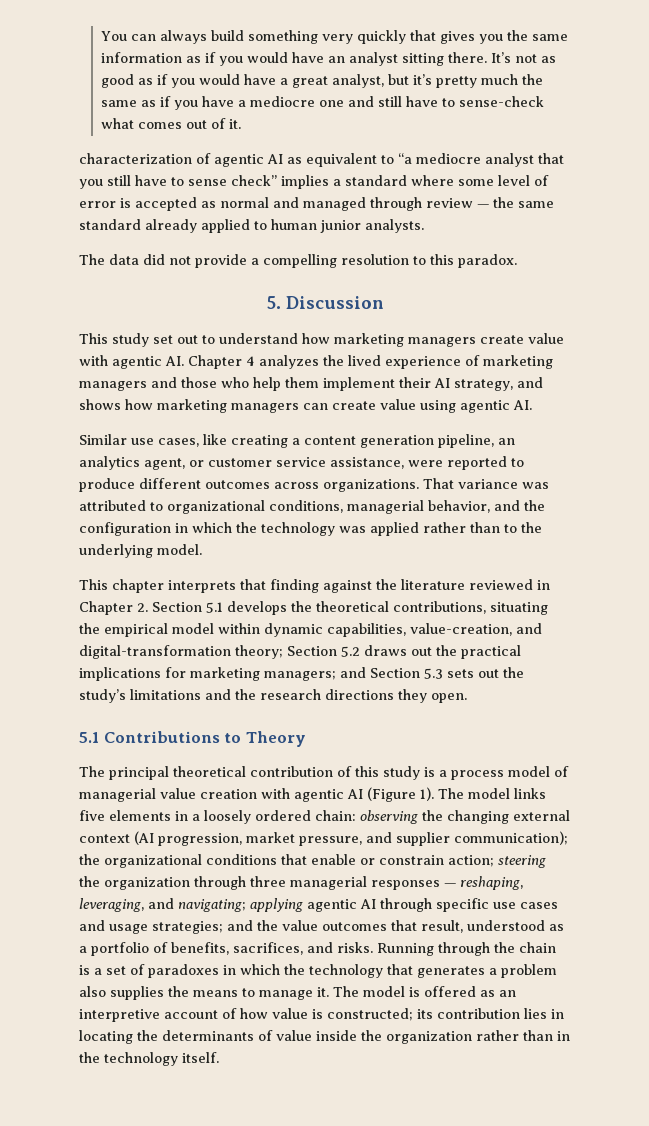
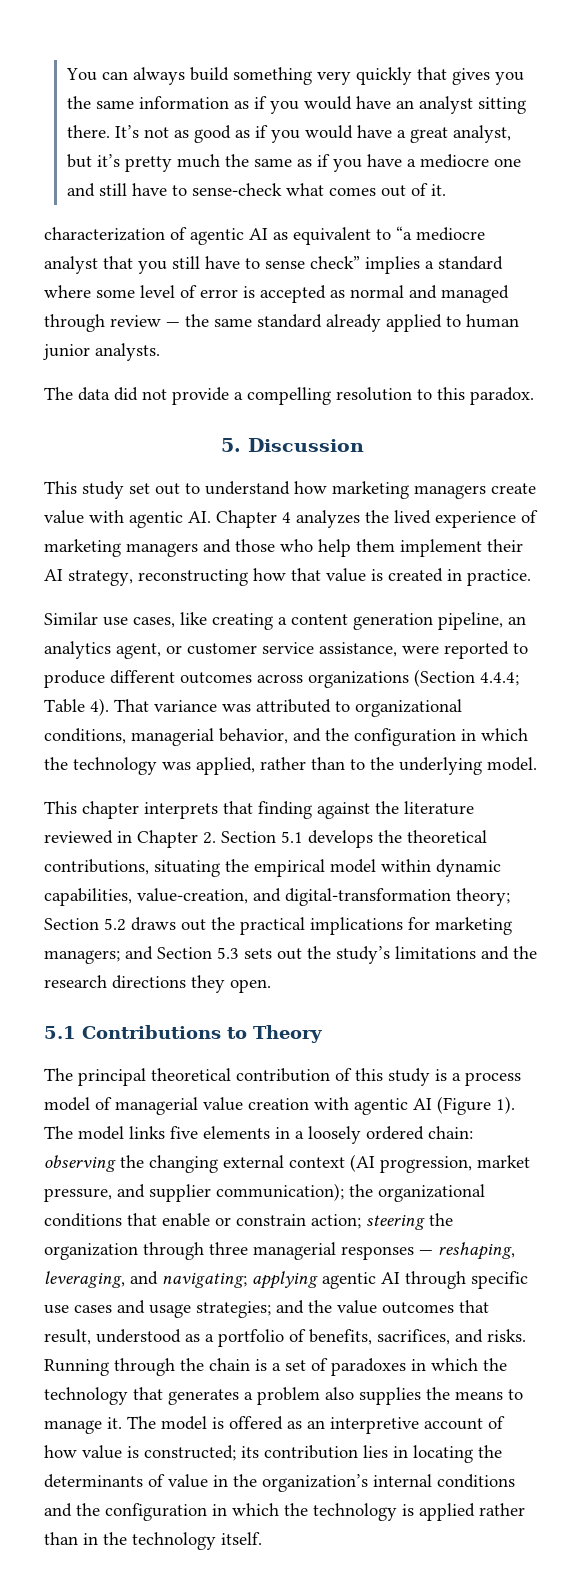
- This study set out to understand how marketing managers create value with agentic AI. Chapter 4 analyzes the lived experience of marketing managers and those who help them implement their AI strategy, and shows how marketing managers can create value using agentic AI.
+ This study set out to understand how marketing managers create value with agentic AI. Chapter 4 analyzes the lived experience of marketing managers and those who help them implement their AI strategy, reconstructing how that value is created in practice.
- Similar use cases, like creating a content generation pipeline, an analytics agent, or customer service assistance, were reported to produce different outcomes across organizations.
+ Similar use cases, like creating a content generation pipeline, an analytics agent, or customer service assistance, were reported to produce different outcomes across organizations (Section 4.4.4; Table 4).
- That variance was attributed to organizational conditions, managerial behavior, and the configuration in which the technology was applied rather than to the underlying model.
+ That variance was attributed to organizational conditions, managerial behavior, and the configuration in which the technology was applied, rather than to the underlying model.
- The model is offered as an interpretive account of how value is constructed; its contribution lies in locating the determinants of value inside the organization rather than in the technology itself.
+ The model is offered as an interpretive account of how value is constructed; its contribution lies in locating the determinants of value in the organization’s internal conditions and the configuration in which the technology is applied rather than in the technology itself.

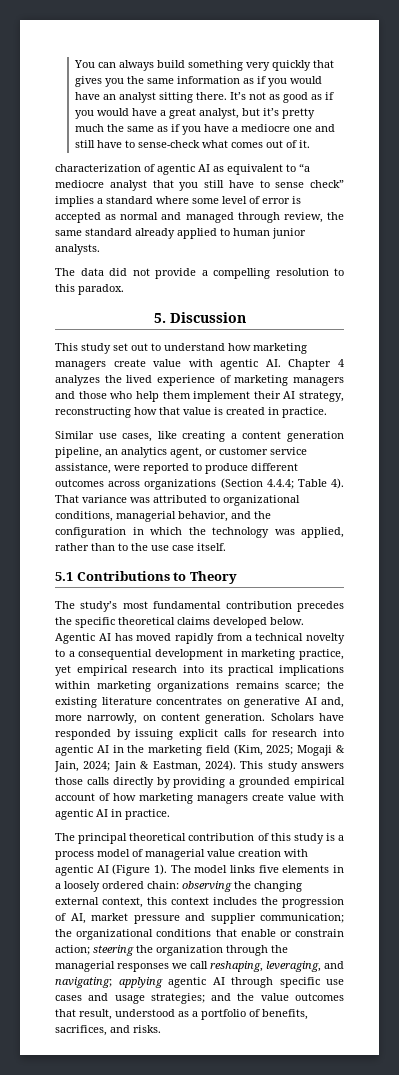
- characterization of agentic AI as equivalent to “a mediocre analyst that you still have to sense check” implies a standard where some level of error is accepted as normal and managed through review — the same standard already applied to human junior analysts.
+ characterization of agentic AI as equivalent to “a mediocre analyst that you still have to sense check” implies a standard where some level of error is accepted as normal and managed through review, the same standard already applied to human junior analysts.
- That variance was attributed to organizational conditions, managerial behavior, and the configuration in which the technology was applied, rather than to the underlying model.
- This chapter interprets that finding against the literature reviewed in Chapter 2. Section 5.1 develops the theoretical contributions, situating the empirical model within dynamic capabilities, value-creation, and digital-transformation theory; Section 5.2 draws out the practical implications for marketing managers; and Section 5.3 sets out the study’s limitations and the research directions they open.
+ That variance was attributed to organizational conditions, managerial behavior, and the configuration in which the technology was applied, rather than to the use case itself.
  5.1 Contributions to Theory
+ The study’s most fundamental contribution precedes the specific theoretical claims developed below. Agentic AI has moved rapidly from a technical novelty to a consequential development in marketing practice, yet empirical research into its practical implications within marketing organizations remains scarce; the existing literature concentrates on generative AI and, more narrowly, on content generation. Scholars have responded by issuing explicit calls for research into agentic AI in the marketing field (Kim, 2025; Mogaji & Jain, 2024; Jain & Eastman, 2024). This study answers those calls directly by providing a grounded empirical account of how marketing managers create value with agentic AI in practice.
- The model links five elements in a loosely ordered chain: observing the changing external context (AI progression, market pressure, and supplier communication); the organizational conditions that enable or constrain action; steering the organization through three managerial responses — reshaping, leveraging, and navigating; applying agentic AI through specific use cases and usage strategies; and the value outcomes that result, understood as a portfolio of benefits, sacrifices, and risks. Running through the chain is a set of paradoxes in which the technology that generates a problem also supplies the means to manage it. The model is offered as an interpretive account of how value is constructed; its contribution lies in locating the determinants of value in the organization’s internal conditions and the configuration in which the technology is applied rather than in the technology itself.
+ The model links five elements in a loosely ordered chain: observing the changing external context, this context includes the progression of AI, market pressure and supplier communication; the organizational conditions that enable or constrain action; steering the organization through the managerial responses we call reshaping, leveraging, and navigating; applying agentic AI through specific use cases and usage strategies; and the value outcomes that result, understood as a portfolio of benefits, sacrifices, and risks.

